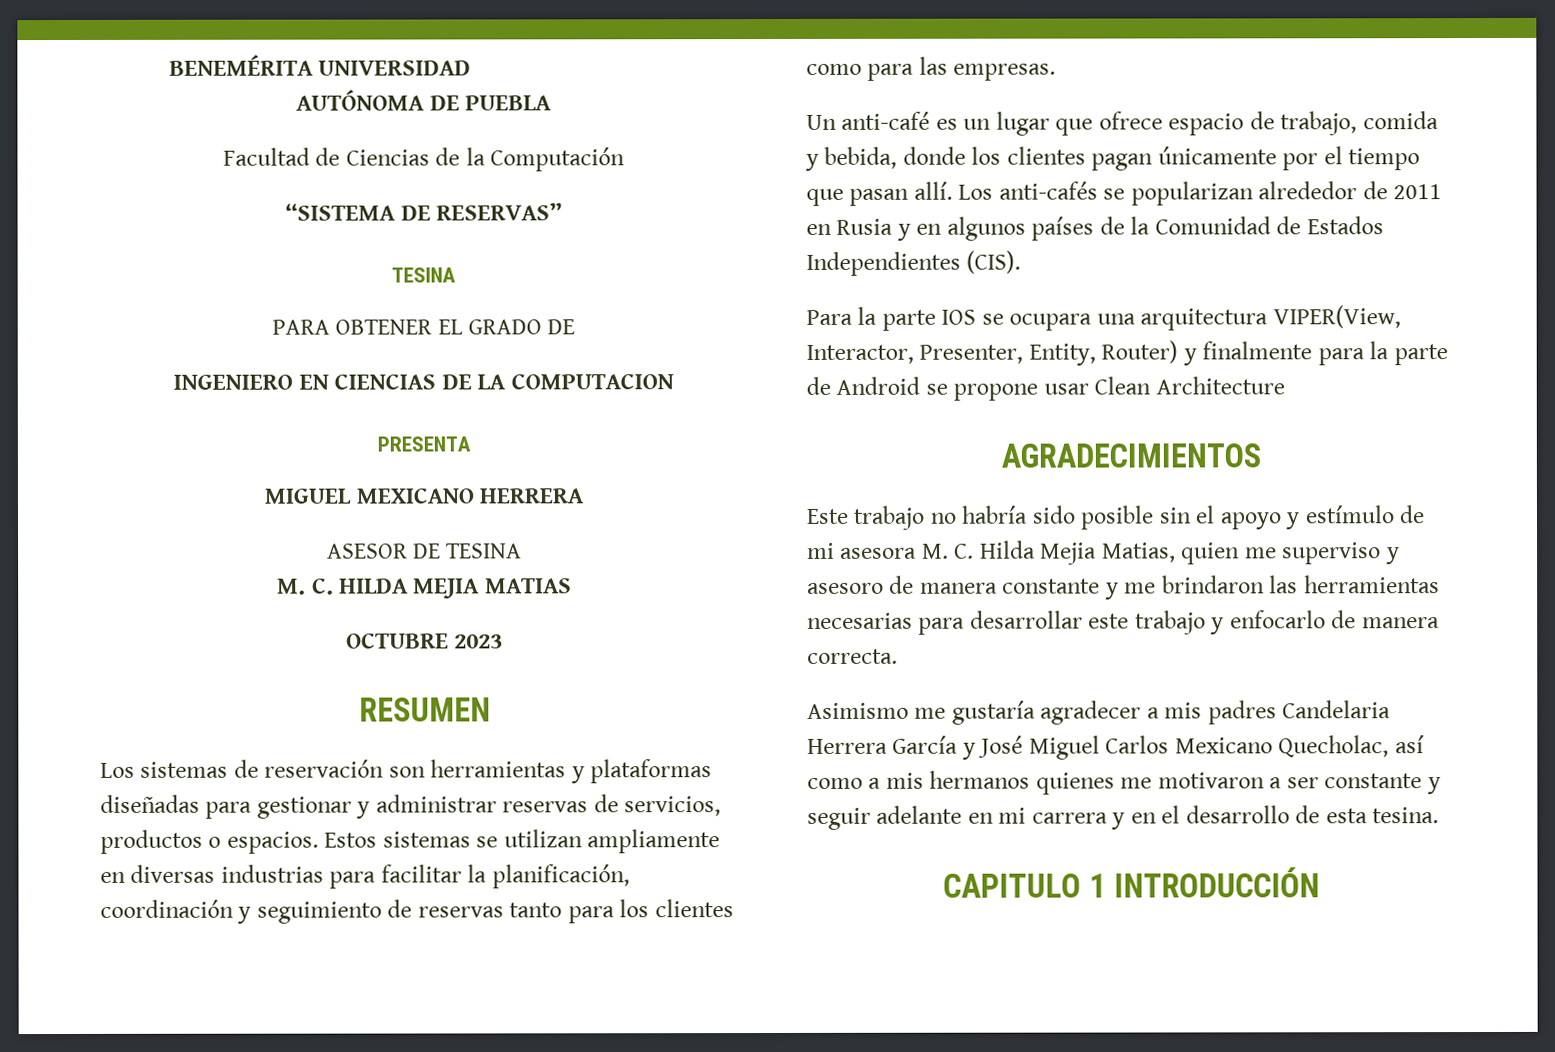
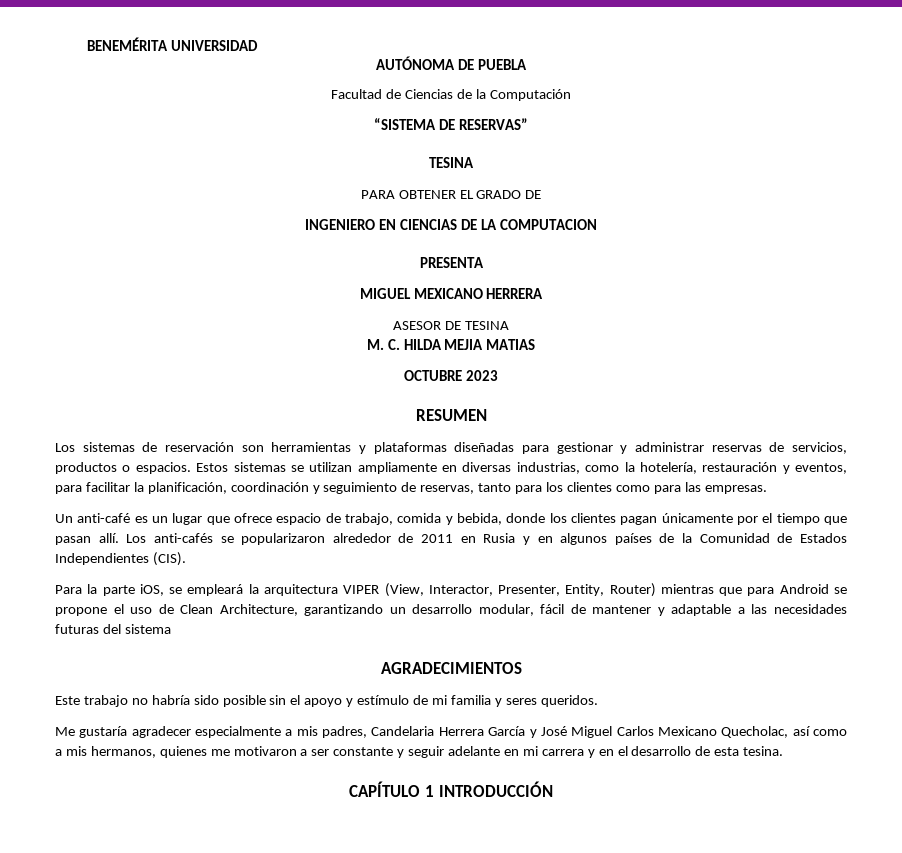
- Estos sistemas se utilizan ampliamente en diversas industrias para facilitar la planificación, coordinación y seguimiento de reservas tanto para los clientes como para las empresas.
+ Estos sistemas se utilizan ampliamente en diversas industrias, como la hotelería, restauración y eventos, para facilitar la planificación, coordinación y seguimiento de reservas, tanto para los clientes como para las empresas.
- Los anti-cafés se popularizan alrededor de 2011 en Rusia y en algunos países de la Comunidad de Estados Independientes (CIS).
+ Los anti-cafés se popularizaron alrededor de 2011 en Rusia y en algunos países de la Comunidad de Estados Independientes (CIS).
- Para la parte IOS se ocupara una arquitectura VIPER(View, Interactor, Presenter, Entity, Router) y finalmente para la parte de Android se propone usar Clean Architecture
+ Para la parte iOS, se empleará la arquitectura VIPER (View, Interactor, Presenter, Entity, Router) mientras que para Android se propone el uso de Clean Architecture, garantizando un desarrollo modular, fácil de mantener y adaptable a las necesidades futuras del sistema
- Este trabajo no habría sido posible sin el apoyo y estímulo de mi asesora M. C. Hilda Mejia Matias, quien me superviso y asesoro de manera constante y me brindaron las herramientas necesarias para desarrollar este trabajo y enfocarlo de manera correcta.
- Asimismo me gustaría agradecer a mis padres Candelaria Herrera García y José Miguel Carlos Mexicano Quecholac, así como a mis hermanos quienes me motivaron a ser constante y seguir adelante en mi carrera y en el desarrollo de esta tesina.
+ Este trabajo no habría sido posible sin el apoyo y estímulo de mi familia y seres queridos.
+ Me gustaría agradecer especialmente a mis padres, Candelaria Herrera García y José Miguel Carlos Mexicano Quecholac, así como a mis hermanos, quienes me motivaron a ser constante y seguir adelante en mi carrera y en el desarrollo de esta tesina.
- CAPITULO 1 INTRODUCCIÓN
+ CAPÍTULO 1 INTRODUCCIÓN

